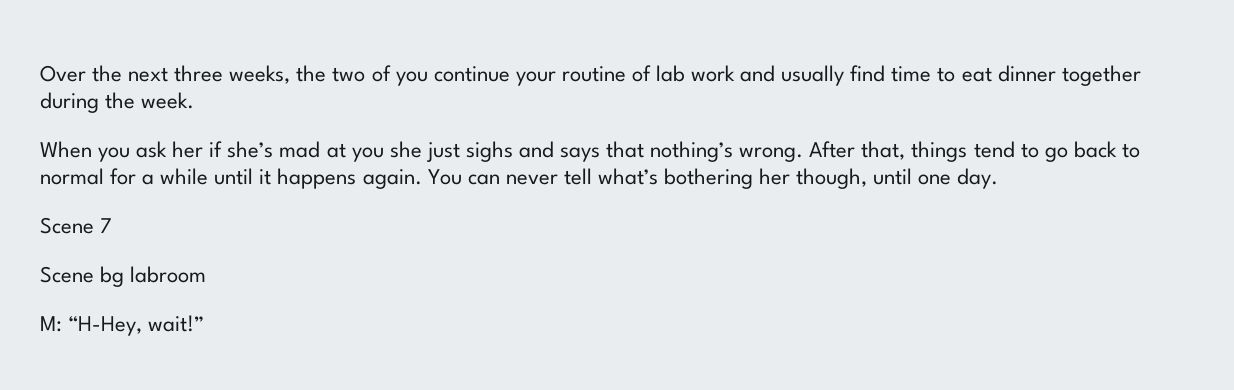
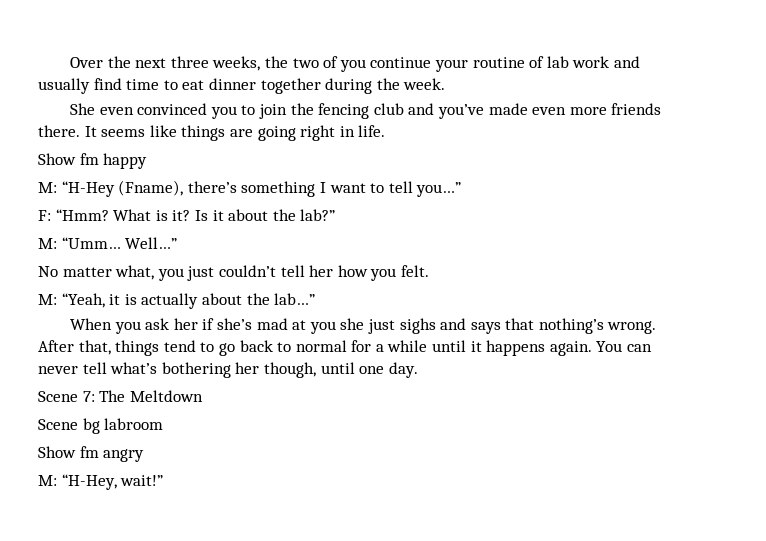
+ She even convinced you to join the fencing club and you’ve made even more friends there. It seems like things are going right in life.
+ Show fm happy
+ M: “H-Hey (Fname), there’s something I want to tell you…”
+ F: “Hmm? What is it? Is it about the lab?”
+ M: “Umm… Well…”
+ No matter what, you just couldn’t tell her how you felt.
+ M: “Yeah, it is actually about the lab…”
- Scene 7
+ Scene 7: The Meltdown
+ Show fm angry

